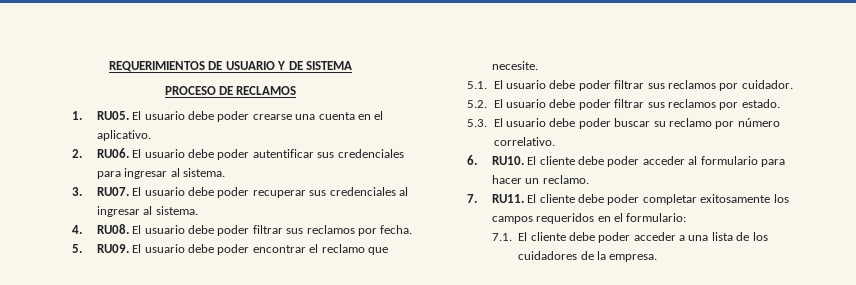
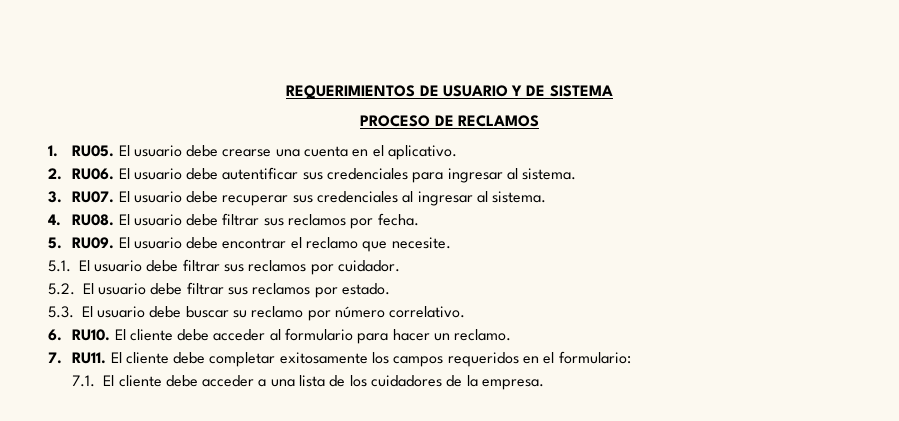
- El usuario debe poder crearse una cuenta en el aplicativo.
+ El usuario debe crearse una cuenta en el aplicativo.
- El usuario debe poder autentificar sus credenciales para ingresar al sistema.
+ El usuario debe autentificar sus credenciales para ingresar al sistema.
- El usuario debe poder recuperar sus credenciales al ingresar al sistema.
+ El usuario debe recuperar sus credenciales al ingresar al sistema.
- El usuario debe poder filtrar sus reclamos por fecha.
+ El usuario debe filtrar sus reclamos por fecha.
- El usuario debe poder encontrar el reclamo que necesite.
+ El usuario debe encontrar el reclamo que necesite.
- 5.1. El usuario debe poder filtrar sus reclamos por cuidador.
+ 5.1. El usuario debe filtrar sus reclamos por cuidador.
- 5.2. El usuario debe poder filtrar sus reclamos por estado.
+ 5.2. El usuario debe filtrar sus reclamos por estado.
- 5.3. El usuario debe poder buscar su reclamo por número correlativo.
+ 5.3. El usuario debe buscar su reclamo por número correlativo.
- El cliente debe poder acceder al formulario para hacer un reclamo.
+ El cliente debe acceder al formulario para hacer un reclamo.
- El cliente debe poder completar exitosamente los campos requeridos en el formulario:
+ El cliente debe completar exitosamente los campos requeridos en el formulario:
- 7.1. El cliente debe poder acceder a una lista de los cuidadores de la empresa.
+ 7.1. El cliente debe acceder a una lista de los cuidadores de la empresa.

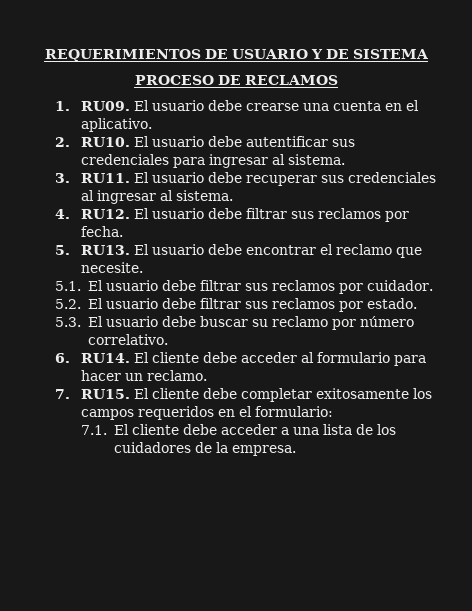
- 1. RU05.
+ 1. RU09.
- 2. RU06.
+ 2. RU10.
- 3. RU07.
+ 3. RU11.
- 4. RU08.
+ 4. RU12.
- 5. RU09.
+ 5. RU13.
- 6. RU10.
+ 6. RU14.
- 7. RU11.
+ 7. RU15.

